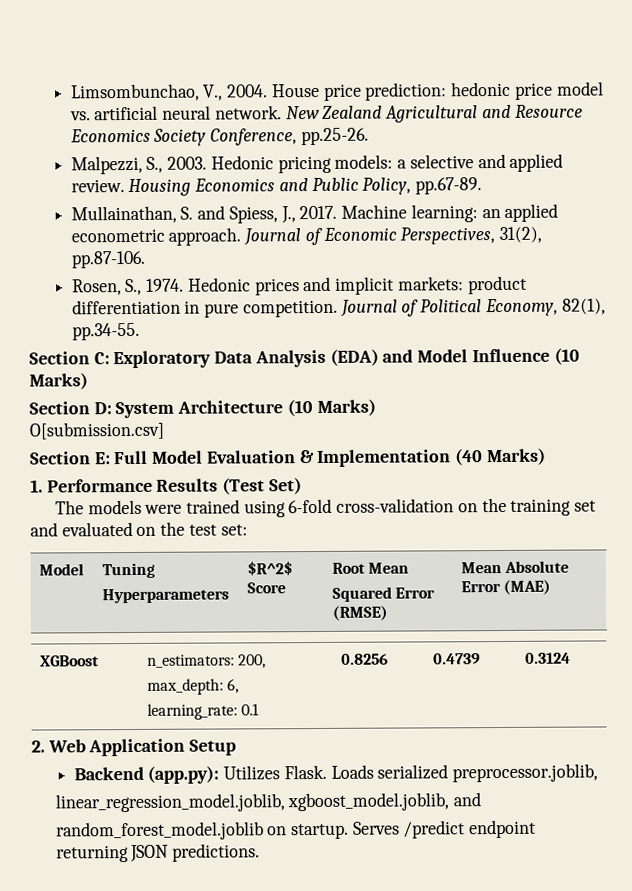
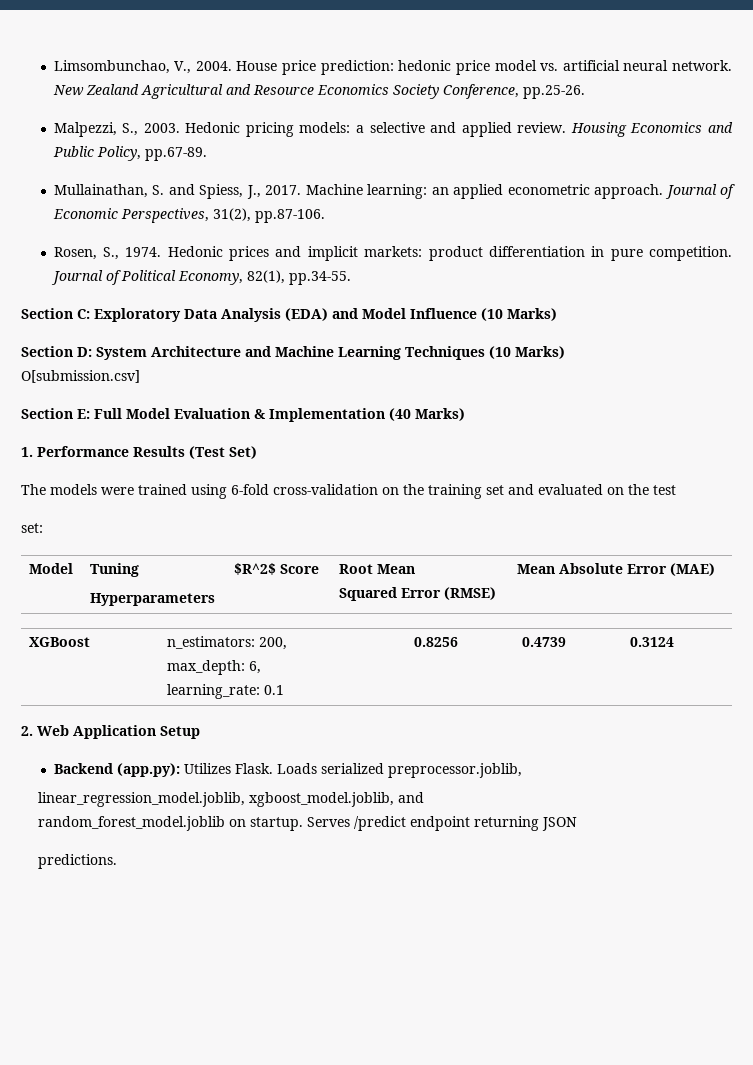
- Section D: System Architecture (10 Marks)
+ Section D: System Architecture and Machine Learning Techniques (10 Marks)
- The models were trained using 6-fold cross-validation on the training set and evaluated on the test set:
+ The models were trained using 6-fold cross-validation on the training set and evaluated on the test
+ set:
- Serves /predict endpoint returning JSON predictions.
+ Serves /predict endpoint returning JSON
+ predictions.

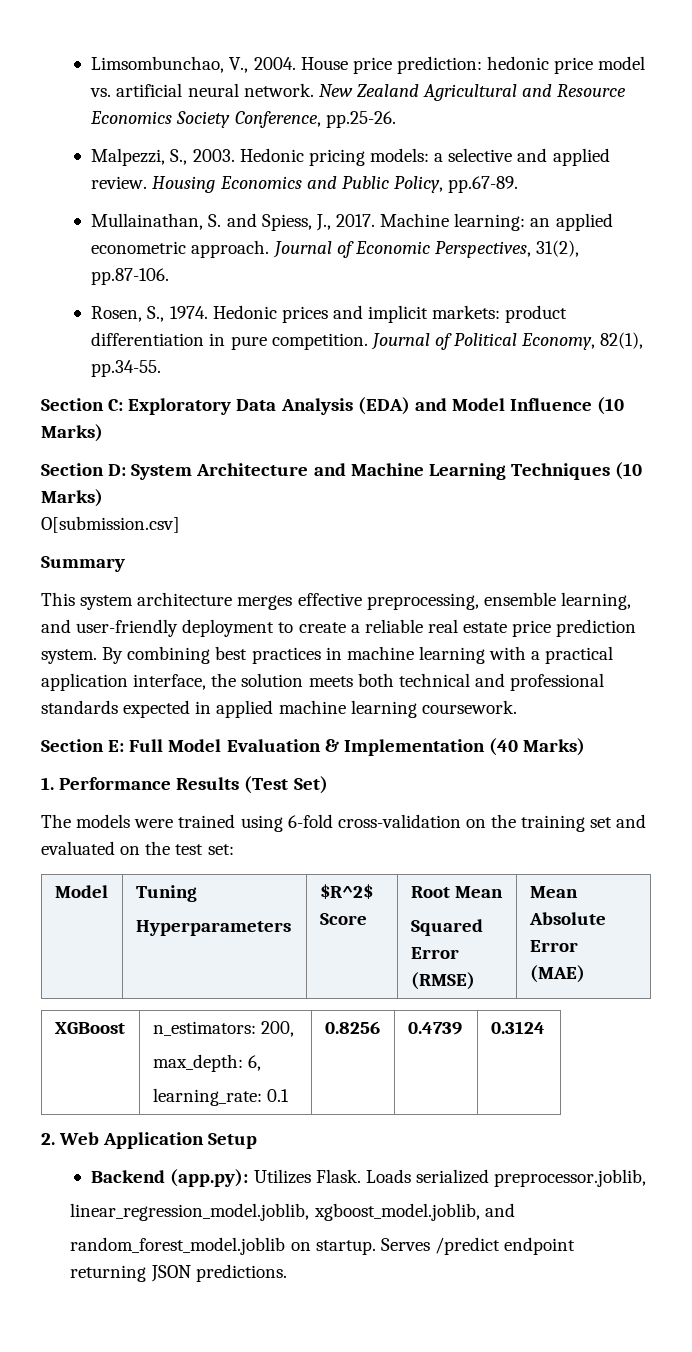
+ Summary
+ This system architecture merges effective preprocessing, ensemble learning, and user-friendly deployment to create a reliable real estate price prediction system. By combining best practices in machine learning with a practical application interface, the solution meets both technical and professional standards expected in applied machine learning coursework.
- The models were trained using 6-fold cross-validation on the training set and evaluated on the test
- set:
+ The models were trained using 6-fold cross-validation on the training set and evaluated on the test set:
- Serves /predict endpoint returning JSON
- predictions.
+ Serves /predict endpoint returning JSON predictions.

